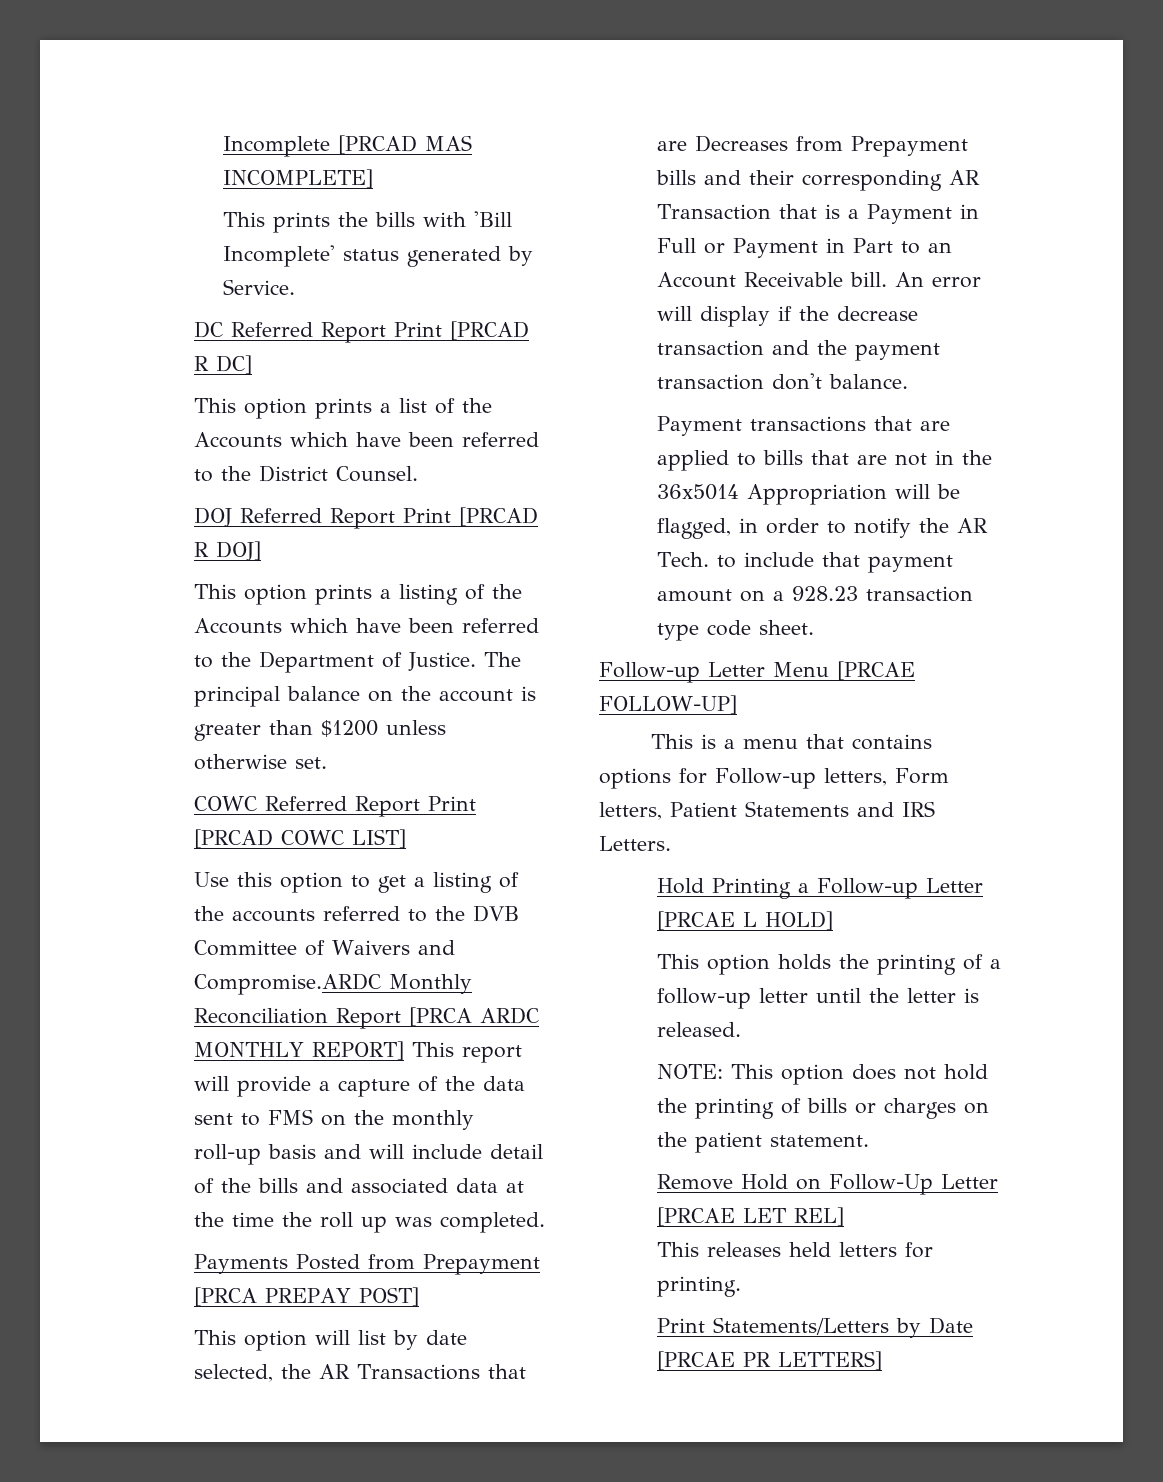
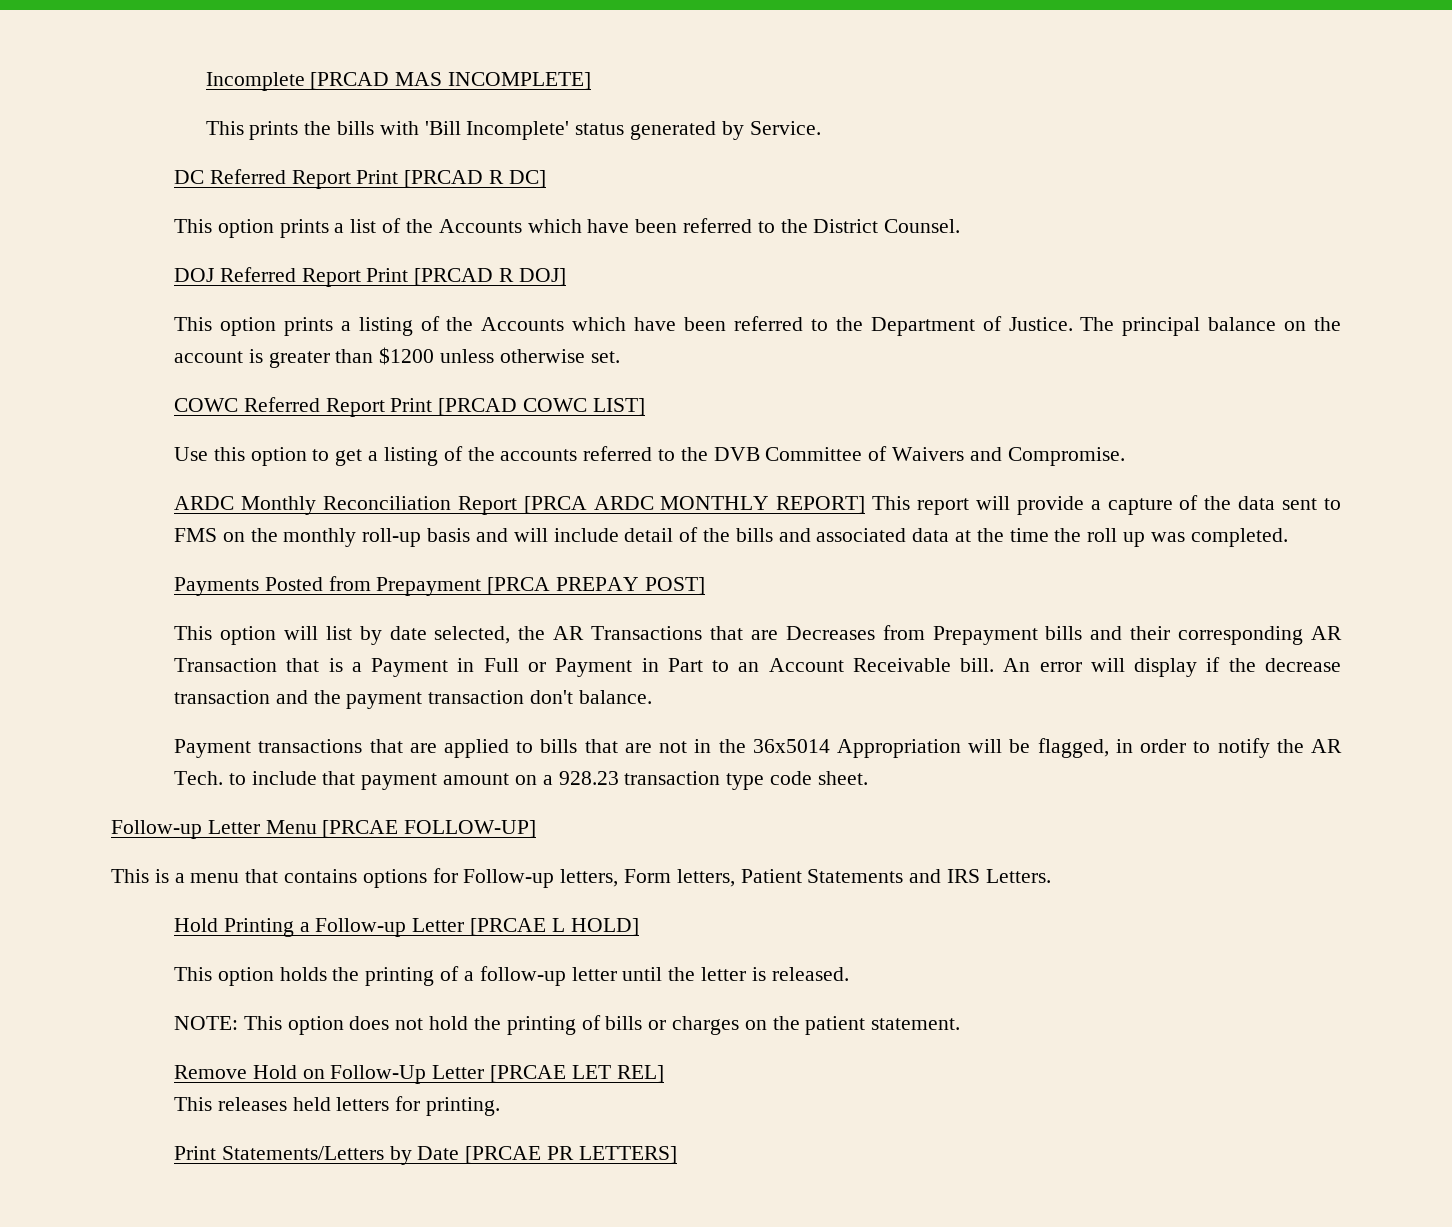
- Use this option to get a listing of the accounts referred to the DVB Committee of Waivers and Compromise.ARDC Monthly Reconciliation Report [PRCA ARDC MONTHLY REPORT] This report will provide a capture of the data sent to FMS on the monthly roll-up basis and will include detail of the bills and associated data at the time the roll up was completed.
+ Use this option to get a listing of the accounts referred to the DVB Committee of Waivers and Compromise.
+ ARDC Monthly Reconciliation Report [PRCA ARDC MONTHLY REPORT] This report will provide a capture of the data sent to FMS on the monthly roll-up basis and will include detail of the bills and associated data at the time the roll up was completed.

